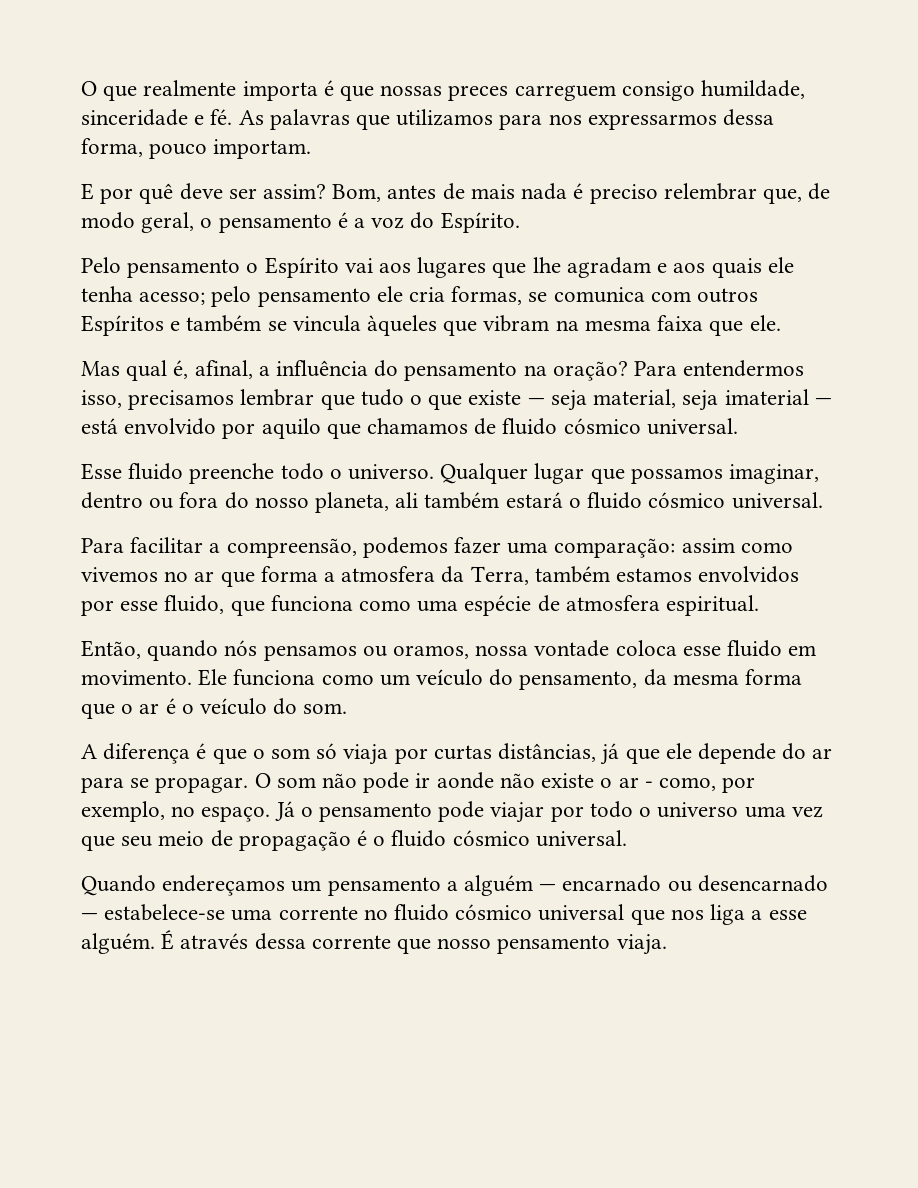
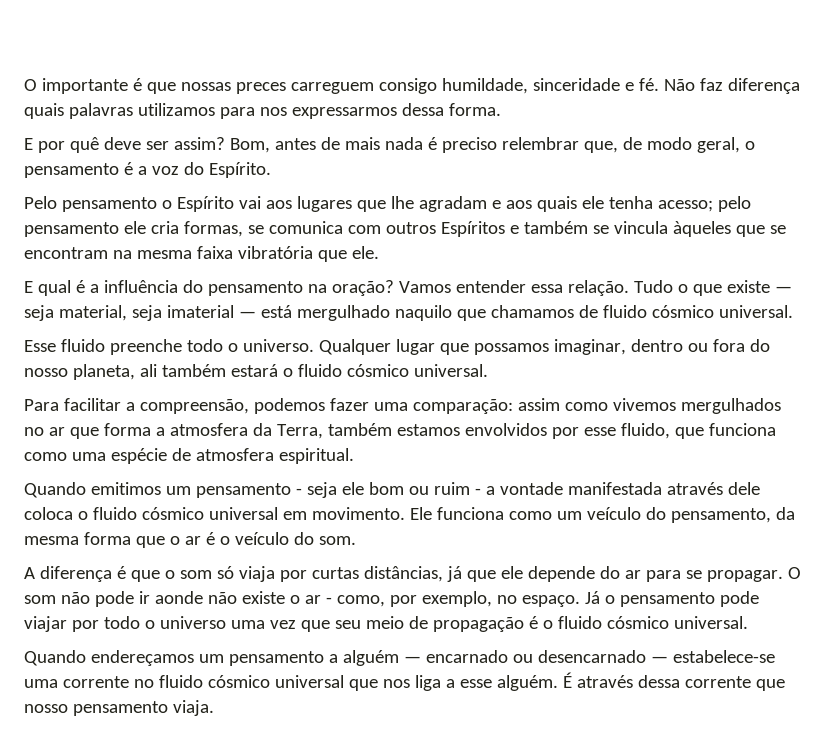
- O que realmente importa é que nossas preces carreguem consigo humildade, sinceridade e fé.
+ O importante é que nossas preces carreguem consigo humildade, sinceridade e fé.
- As palavras que utilizamos para nos expressarmos dessa forma, pouco importam.
+ Não faz diferença quais palavras utilizamos para nos expressarmos dessa forma.
- Pelo pensamento o Espírito vai aos lugares que lhe agradam e aos quais ele tenha acesso; pelo pensamento ele cria formas, se comunica com outros Espíritos e também se vincula àqueles que vibram na mesma faixa que ele.
+ Pelo pensamento o Espírito vai aos lugares que lhe agradam e aos quais ele tenha acesso; pelo pensamento ele cria formas, se comunica com outros Espíritos e também se vincula àqueles que se encontram na mesma faixa vibratória que ele.
- Mas qual é, afinal, a influência do pensamento na oração?
+ E qual é a influência do pensamento na oração?
- Para entendermos isso, precisamos lembrar que tudo o que existe — seja material, seja imaterial — está envolvido por aquilo que chamamos de fluido cósmico universal.
+ Vamos entender essa relação. Tudo o que existe — seja material, seja imaterial — está mergulhado naquilo que chamamos de fluido cósmico universal.
- Para facilitar a compreensão, podemos fazer uma comparação: assim como vivemos no ar que forma a atmosfera da Terra, também estamos envolvidos por esse fluido, que funciona como uma espécie de atmosfera espiritual.
+ Para facilitar a compreensão, podemos fazer uma comparação: assim como vivemos mergulhados no ar que forma a atmosfera da Terra, também estamos envolvidos por esse fluido, que funciona como uma espécie de atmosfera espiritual.
- Então, quando nós pensamos ou oramos, nossa vontade coloca esse fluido em movimento.
+ Quando emitimos um pensamento - seja ele bom ou ruim - a vontade manifestada através dele coloca o fluido cósmico universal em movimento.

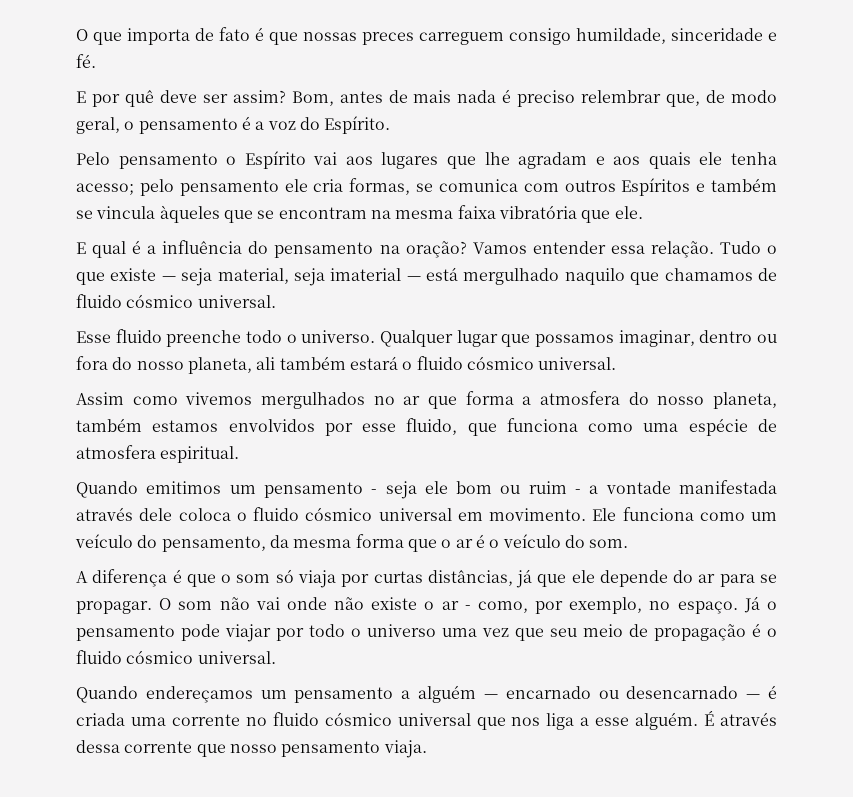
- O importante é que nossas preces carreguem consigo humildade, sinceridade e fé. Não faz diferença quais palavras utilizamos para nos expressarmos dessa forma.
+ O que importa de fato é que nossas preces carreguem consigo humildade, sinceridade e fé.
- Para facilitar a compreensão, podemos fazer uma comparação: assim como vivemos mergulhados no ar que forma a atmosfera da Terra, também estamos envolvidos por esse fluido, que funciona como uma espécie de atmosfera espiritual.
+ Assim como vivemos mergulhados no ar que forma a atmosfera do nosso planeta, também estamos envolvidos por esse fluido, que funciona como uma espécie de atmosfera espiritual.
- O som não pode ir aonde não existe o ar - como, por exemplo, no espaço.
+ O som não vai onde não existe o ar - como, por exemplo, no espaço.
- Quando endereçamos um pensamento a alguém — encarnado ou desencarnado — estabelece-se uma corrente no fluido cósmico universal que nos liga a esse alguém.
+ Quando endereçamos um pensamento a alguém — encarnado ou desencarnado — é criada uma corrente no fluido cósmico universal que nos liga a esse alguém.

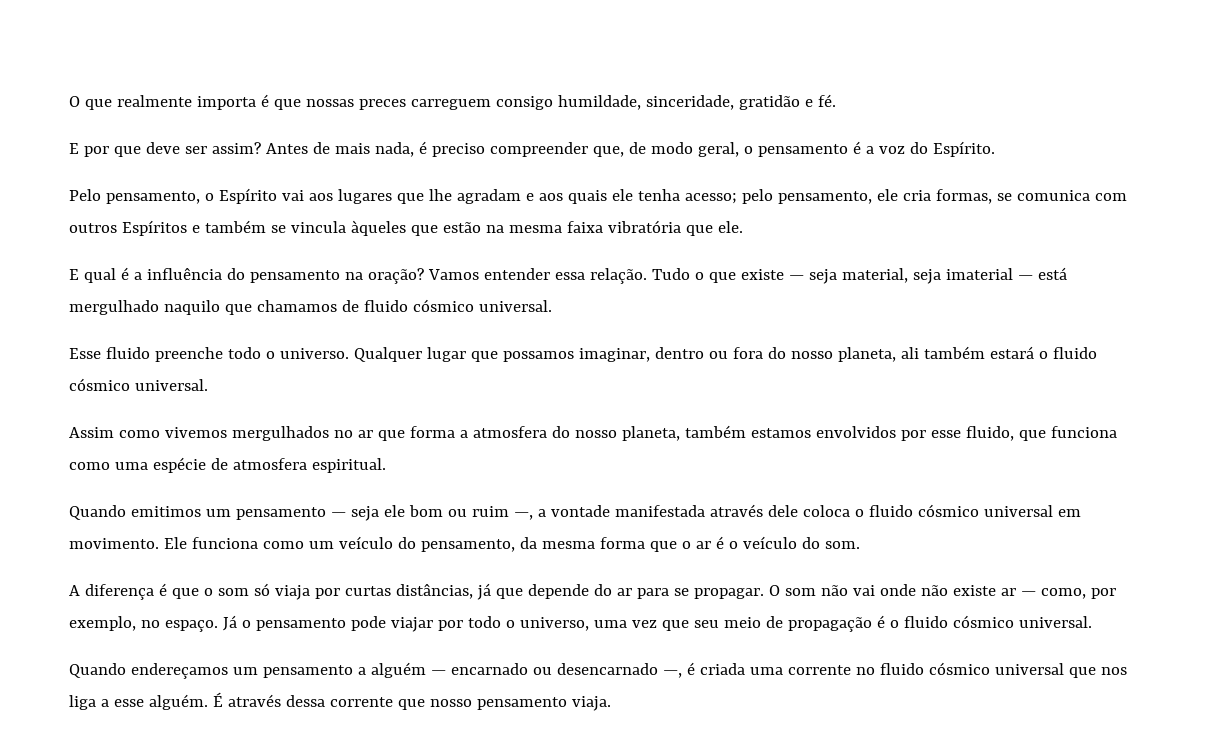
- O que importa de fato é que nossas preces carreguem consigo humildade, sinceridade e fé.
+ O que realmente importa é que nossas preces carreguem consigo humildade, sinceridade, gratidão e fé.
- E por quê deve ser assim?
+ E por que deve ser assim?
- Bom, antes de mais nada é preciso relembrar que, de modo geral, o pensamento é a voz do Espírito.
+ Antes de mais nada, é preciso compreender que, de modo geral, o pensamento é a voz do Espírito.
- Pelo pensamento o Espírito vai aos lugares que lhe agradam e aos quais ele tenha acesso; pelo pensamento ele cria formas, se comunica com outros Espíritos e também se vincula àqueles que se encontram na mesma faixa vibratória que ele.
+ Pelo pensamento, o Espírito vai aos lugares que lhe agradam e aos quais ele tenha acesso; pelo pensamento, ele cria formas, se comunica com outros Espíritos e também se vincula àqueles que estão na mesma faixa vibratória que ele.
- Quando emitimos um pensamento - seja ele bom ou ruim - a vontade manifestada através dele coloca o fluido cósmico universal em movimento.
+ Quando emitimos um pensamento — seja ele bom ou ruim —, a vontade manifestada através dele coloca o fluido cósmico universal em movimento.
- A diferença é que o som só viaja por curtas distâncias, já que ele depende do ar para se propagar.
+ A diferença é que o som só viaja por curtas distâncias, já que depende do ar para se propagar.
- O som não vai onde não existe o ar - como, por exemplo, no espaço.
+ O som não vai onde não existe ar — como, por exemplo, no espaço.
- Já o pensamento pode viajar por todo o universo uma vez que seu meio de propagação é o fluido cósmico universal.
+ Já o pensamento pode viajar por todo o universo, uma vez que seu meio de propagação é o fluido cósmico universal.
- Quando endereçamos um pensamento a alguém — encarnado ou desencarnado — é criada uma corrente no fluido cósmico universal que nos liga a esse alguém.
+ Quando endereçamos um pensamento a alguém — encarnado ou desencarnado —, é criada uma corrente no fluido cósmico universal que nos liga a esse alguém.

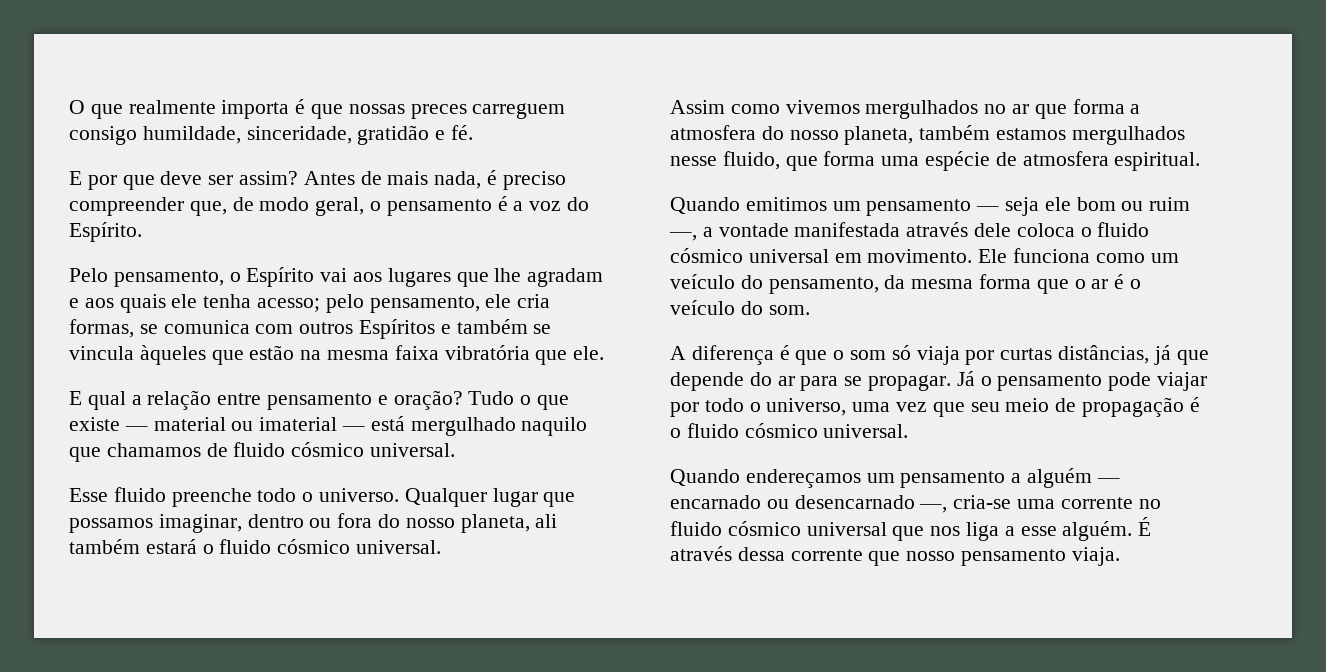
- E qual é a influência do pensamento na oração? Vamos entender essa relação.
+ E qual a relação entre pensamento e oração?
- Tudo o que existe — seja material, seja imaterial — está mergulhado naquilo que chamamos de fluido cósmico universal.
+ Tudo o que existe — material ou imaterial — está mergulhado naquilo que chamamos de fluido cósmico universal.
- Assim como vivemos mergulhados no ar que forma a atmosfera do nosso planeta, também estamos envolvidos por esse fluido, que funciona como uma espécie de atmosfera espiritual.
+ Assim como vivemos mergulhados no ar que forma a atmosfera do nosso planeta, também estamos mergulhados nesse fluido, que forma uma espécie de atmosfera espiritual.
- O som não vai onde não existe ar — como, por exemplo, no espaço.
- Quando endereçamos um pensamento a alguém — encarnado ou desencarnado —, é criada uma corrente no fluido cósmico universal que nos liga a esse alguém.
+ Quando endereçamos um pensamento a alguém — encarnado ou desencarnado —, cria-se uma corrente no fluido cósmico universal que nos liga a esse alguém.

